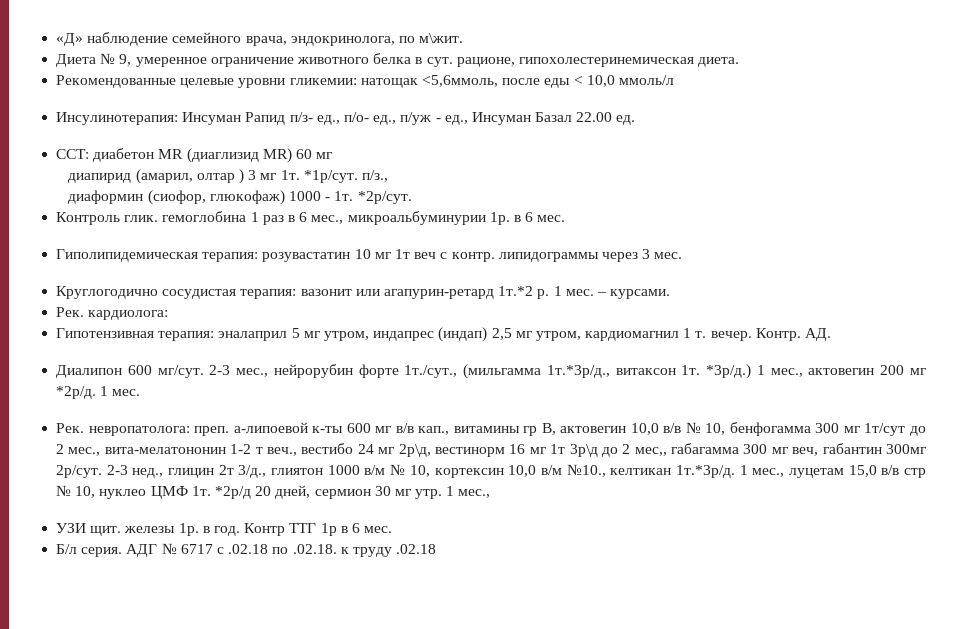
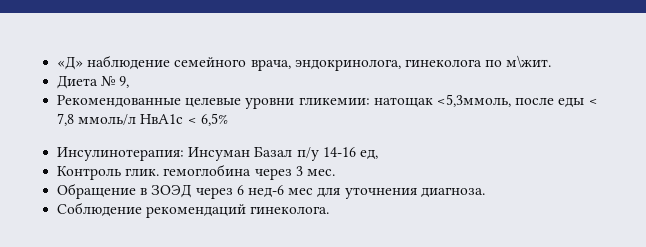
- «Д» наблюдение семейного врача, эндокринолога, по м\жит.
+ «Д» наблюдение семейного врача, эндокринолога, гинеколога по м\жит.
- Диета № 9, умеренное ограничение животного белка в сут. рационе, гипохолестеринемическая диета.
+ Диета № 9,
- Рекомендованные целевые уровни гликемии: натощак <5,6ммоль, после еды < 10,0 ммоль/л
+ Рекомендованные целевые уровни гликемии: натощак <5,3ммоль, после еды < 7,8 ммоль/л НвА1с < 6,5%
- Инсулинотерапия: Инсуман Рапид п/з- ед., п/о- ед., п/уж - ед., Инсуман Базал 22.00 ед.
- ССТ: диабетон МR (диаглизид МR) 60 мг
- диапирид (амарил, олтар ) 3 мг 1т. *1р/сут. п/з.,
- диаформин (сиофор, глюкофаж) 1000 - 1т. *2р/сут.
- Контроль глик. гемоглобина 1 раз в 6 мес., микроальбуминурии 1р. в 6 мес.
- Гиполипидемическая терапия: розувастатин 10 мг 1т веч с контр. липидограммы через 3 мес.
- Круглогодично сосудистая терапия: вазонит или агапурин-ретард 1т.*2 р. 1 мес. – курсами.
- Рек. кардиолога:
- Гипотензивная терапия: эналаприл 5 мг утром, индапрес (индап) 2,5 мг утром, кардиомагнил 1 т. вечер. Контр. АД.
- Диалипон 600 мг/сут. 2-3 мес., нейрорубин форте 1т./сут., (мильгамма 1т.*3р/д., витаксон 1т. *3р/д.) 1 мес., актовегин 200 мг *2р/д. 1 мес.
- Рек. невропатолога: преп. а-липоевой к-ты 600 мг в/в кап., витамины гр В, актовегин 10,0 в/в № 10, бенфогамма 300 мг 1т/сут до 2 мес., вита-мелатононин 1-2 т веч., вестибо 24 мг 2р\д, вестинорм 16 мг 1т 3р\д до 2 мес,, габагамма 300 мг веч, габантин 300мг 2р/сут. 2-3 нед., глицин 2т 3/д., глиятон 1000 в/м № 10, кортексин 10,0 в/м №10., келтикан 1т.*3р/д. 1 мес., луцетам 15,0 в/в стр № 10, нуклео ЦМФ 1т. *2р/д 20 дней, сермион 30 мг утр. 1 мес.,
- УЗИ щит. железы 1р. в год. Контр ТТГ 1р в 6 мес.
- Б/л серия. АДГ № 6717 с .02.18 по .02.18. к труду .02.18
+ Инсулинотерапия: Инсуман Базал п/у 14-16 ед,
+ Контроль глик. гемоглобина через 3 мес.
+ Обращение в ЗОЭД через 6 нед-6 мес для уточнения диагноза.
+ Соблюдение рекомендаций гинеколога.

